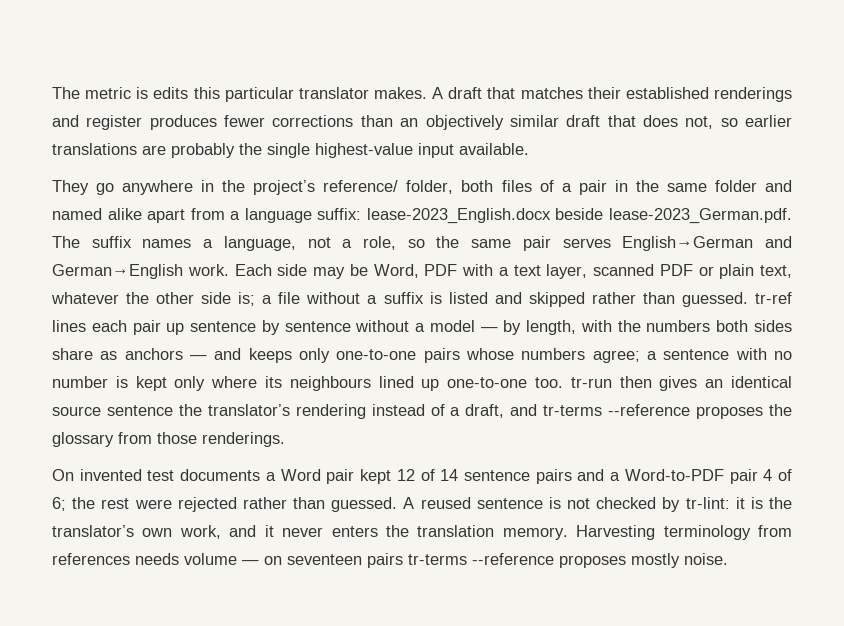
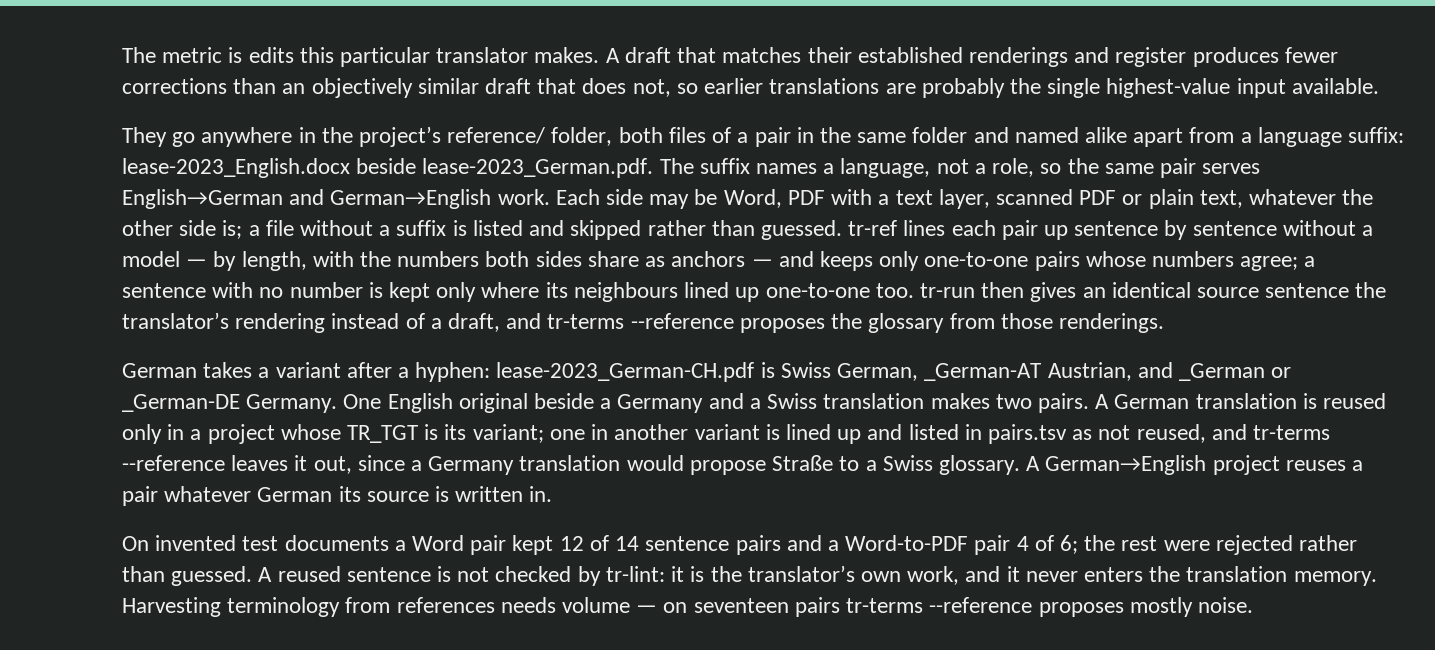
+ German takes a variant after a hyphen: lease-2023_German-CH.pdf is Swiss German, _German-AT Austrian, and _German or _German-DE Germany. One English original beside a Germany and a Swiss translation makes two pairs. A German translation is reused only in a project whose TR_TGT is its variant; one in another variant is lined up and listed in pairs.tsv as not reused, and tr-terms --reference leaves it out, since a Germany translation would propose Straße to a Swiss glossary. A German→English project reuses a pair whatever German its source is written in.

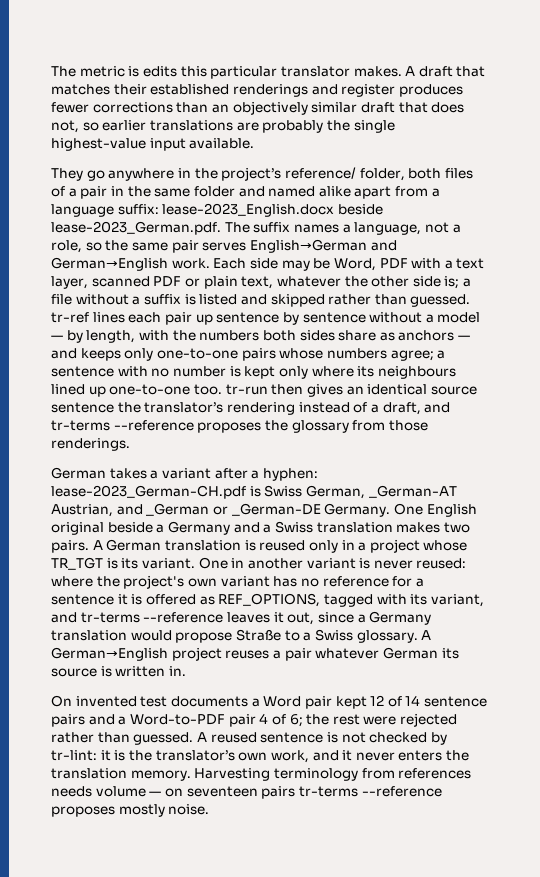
- A German translation is reused only in a project whose TR_TGT is its variant; one in another variant is lined up and listed in pairs.tsv as not reused, and tr-terms --reference leaves it out, since a Germany translation would propose Straße to a Swiss glossary.
+ A German translation is reused only in a project whose TR_TGT is its variant. One in another variant is never reused: where the project's own variant has no reference for a sentence it is offered as REF_OPTIONS, tagged with its variant, and tr-terms --reference leaves it out, since a Germany translation would propose Straße to a Swiss glossary.

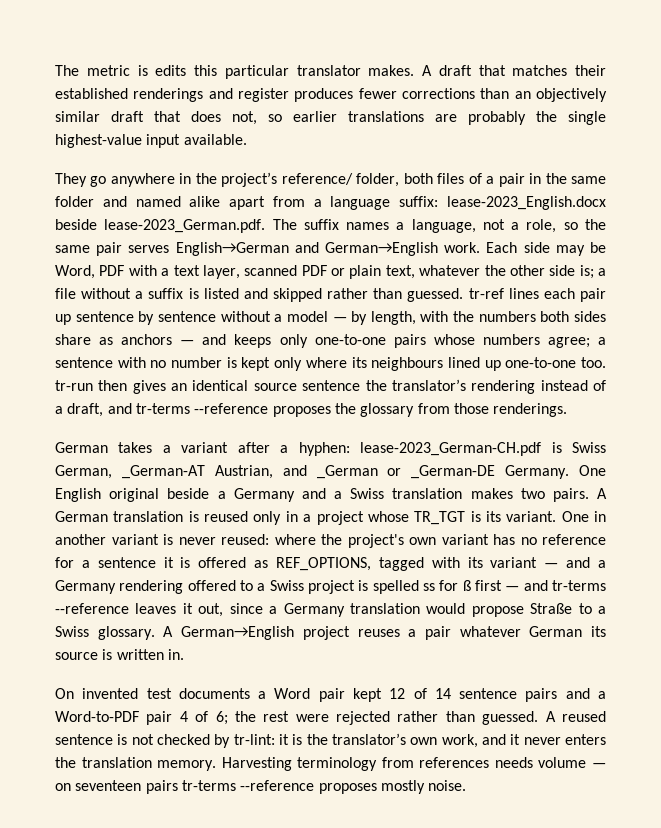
- One in another variant is never reused: where the project's own variant has no reference for a sentence it is offered as REF_OPTIONS, tagged with its variant, and tr-terms --reference leaves it out, since a Germany translation would propose Straße to a Swiss glossary.
+ One in another variant is never reused: where the project's own variant has no reference for a sentence it is offered as REF_OPTIONS, tagged with its variant — and a Germany rendering offered to a Swiss project is spelled ss for ß first — and tr-terms --reference leaves it out, since a Germany translation would propose Straße to a Swiss glossary.

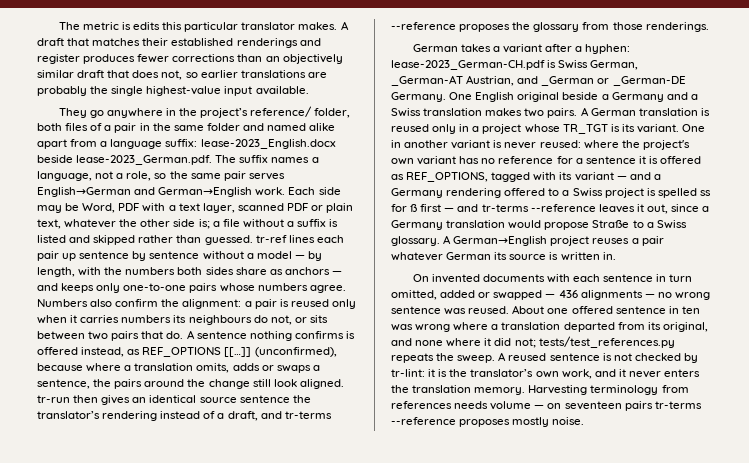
- a file without a suffix is listed and skipped rather than guessed. tr-ref lines each pair up sentence by sentence without a model — by length, with the numbers both sides share as anchors — and keeps only one-to-one pairs whose numbers agree; a sentence with no number is kept only where its neighbours lined up one-to-one too. tr-run then gives an identical source sentence the translator’s rendering instead of a draft, and tr-terms --reference proposes the glossary from those renderings.
+ a file without a suffix is listed and skipped rather than guessed. tr-ref lines each pair up sentence by sentence without a model — by length, with the numbers both sides share as anchors — and keeps only one-to-one pairs whose numbers agree. Numbers also confirm the alignment: a pair is reused only when it carries numbers its neighbours do not, or sits between two pairs that do. A sentence nothing confirms is offered instead, as REF_OPTIONS [[…]] (unconfirmed), because where a translation omits, adds or swaps a sentence, the pairs around the change still look aligned. tr-run then gives an identical source sentence the translator’s rendering instead of a draft, and tr-terms --reference proposes the glossary from those renderings.
- On invented test documents a Word pair kept 12 of 14 sentence pairs and a Word-to-PDF pair 4 of 6; the rest were rejected rather than guessed.
+ On invented documents with each sentence in turn omitted, added or swapped — 436 alignments — no wrong sentence was reused. About one offered sentence in ten was wrong where a translation departed from its original, and none where it did not; tests/test_references.py repeats the sweep.

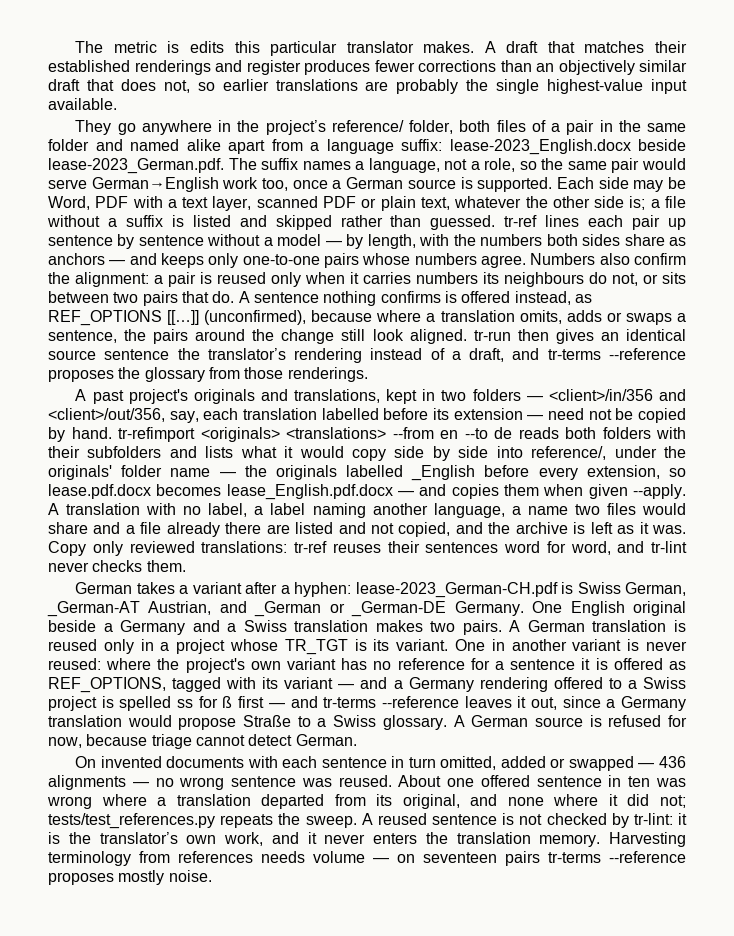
- They go anywhere in the project’s reference/ folder, both files of a pair in the same folder and named alike apart from a language suffix: lease-2023_English.docx beside lease-2023_German.pdf. The suffix names a language, not a role, so the same pair serves English→German and German→English work.
+ They go anywhere in the project’s reference/ folder, both files of a pair in the same folder and named alike apart from a language suffix: lease-2023_English.docx beside lease-2023_German.pdf. The suffix names a language, not a role, so the same pair would serve German→English work too, once a German source is supported.
+ A past project's originals and translations, kept in two folders — <client>/in/356 and <client>/out/356, say, each translation labelled before its extension — need not be copied by hand. tr-refimport <originals> <translations> --from en --to de reads both folders with their subfolders and lists what it would copy side by side into reference/, under the originals' folder name — the originals labelled _English before every extension, so lease.pdf.docx becomes lease_English.pdf.docx — and copies them when given --apply. A translation with no label, a label naming another language, a name two files would share and a file already there are listed and not copied, and the archive is left as it was. Copy only reviewed translations: tr-ref reuses their sentences word for word, and tr-lint never checks them.
- A German→English project reuses a pair whatever German its source is written in.
+ A German source is refused for now, because triage cannot detect German.

